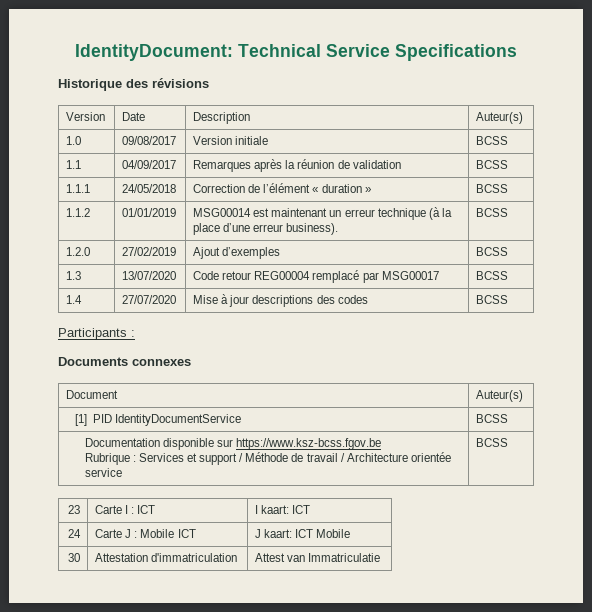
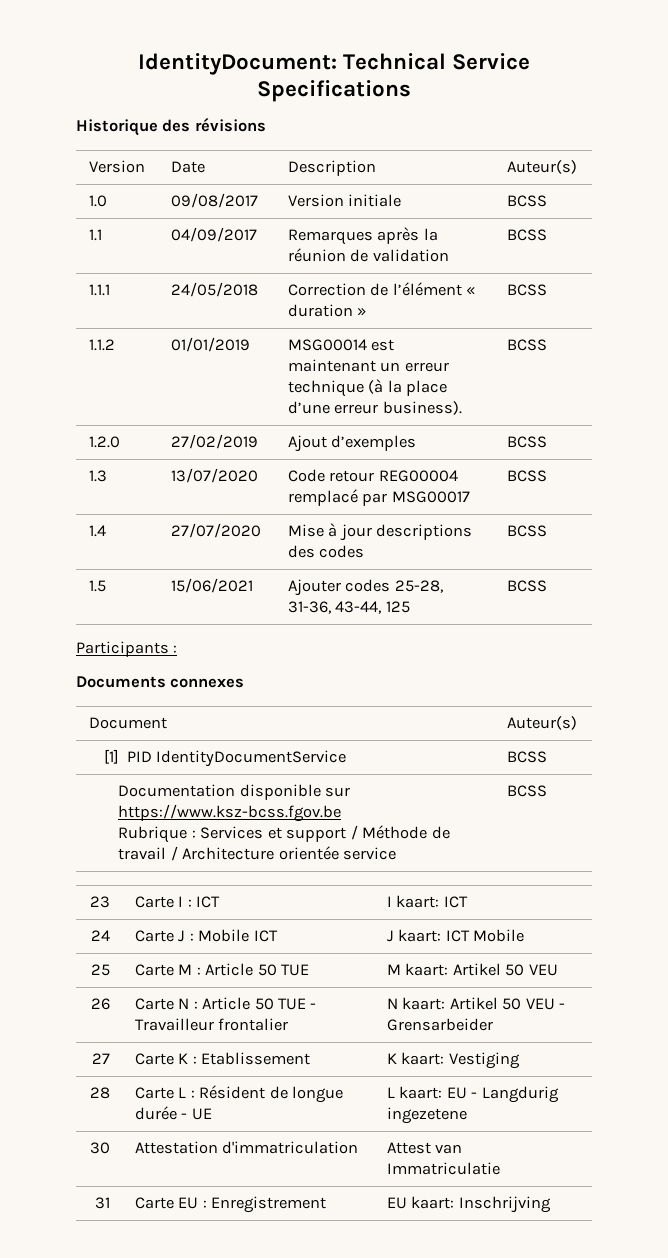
+ 1.5 | 15/06/2021 | Ajouter codes 25-28, 31-36, 43-44, 125 | BCSS
+ 25 | Carte M : Article 50 TUE | M kaart: Artikel 50 VEU
+ 26 | Carte N : Article 50 TUE - Travailleur frontalier | N kaart: Artikel 50 VEU - Grensarbeider
+ 27 | Carte K : Etablissement | K kaart: Vestiging
+ 28 | Carte L : Résident de longue durée - UE | L kaart: EU - Langdurig ingezetene
+ 31 | Carte EU : Enregistrement | EU kaart: Inschrijving

